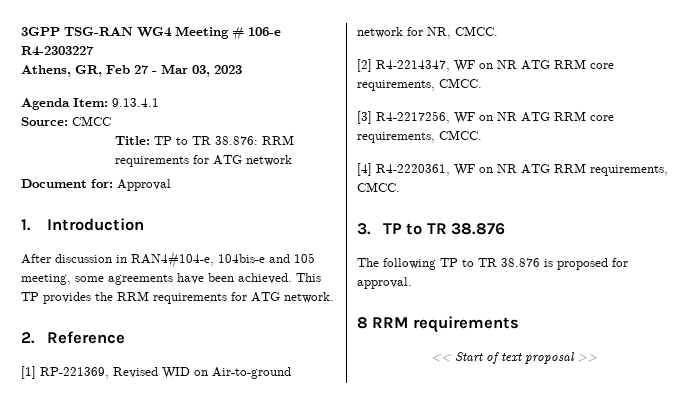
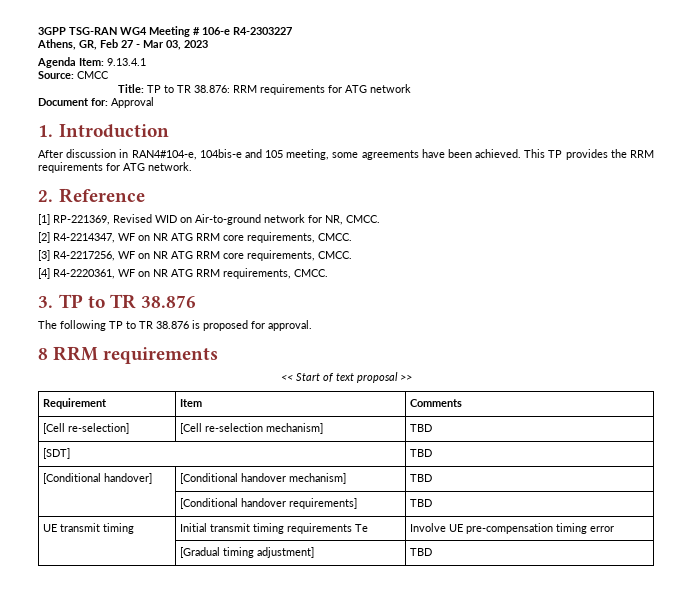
+ Requirement | Item | Comments
+ [Cell re-selection] | [Cell re-selection mechanism] | TBD
+ [SDT] | TBD
+ [Conditional handover] | [Conditional handover mechanism] | TBD
+ | [Conditional handover requirements] | TBD
+ UE transmit timing | Initial transmit timing requirements Te | Involve UE pre-compensation timing error
+ | [Gradual timing adjustment] | TBD

